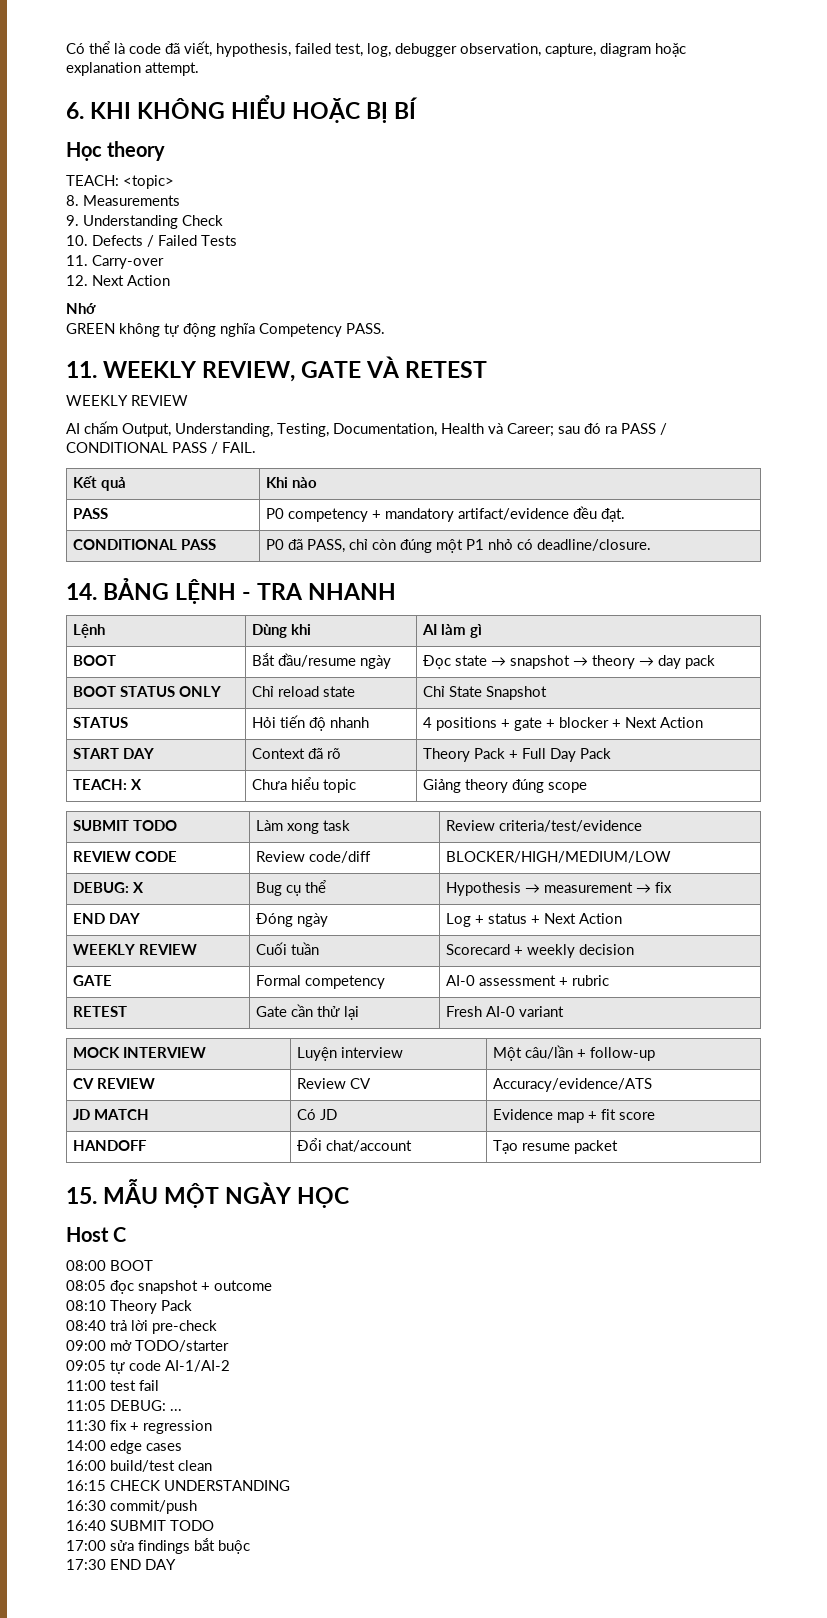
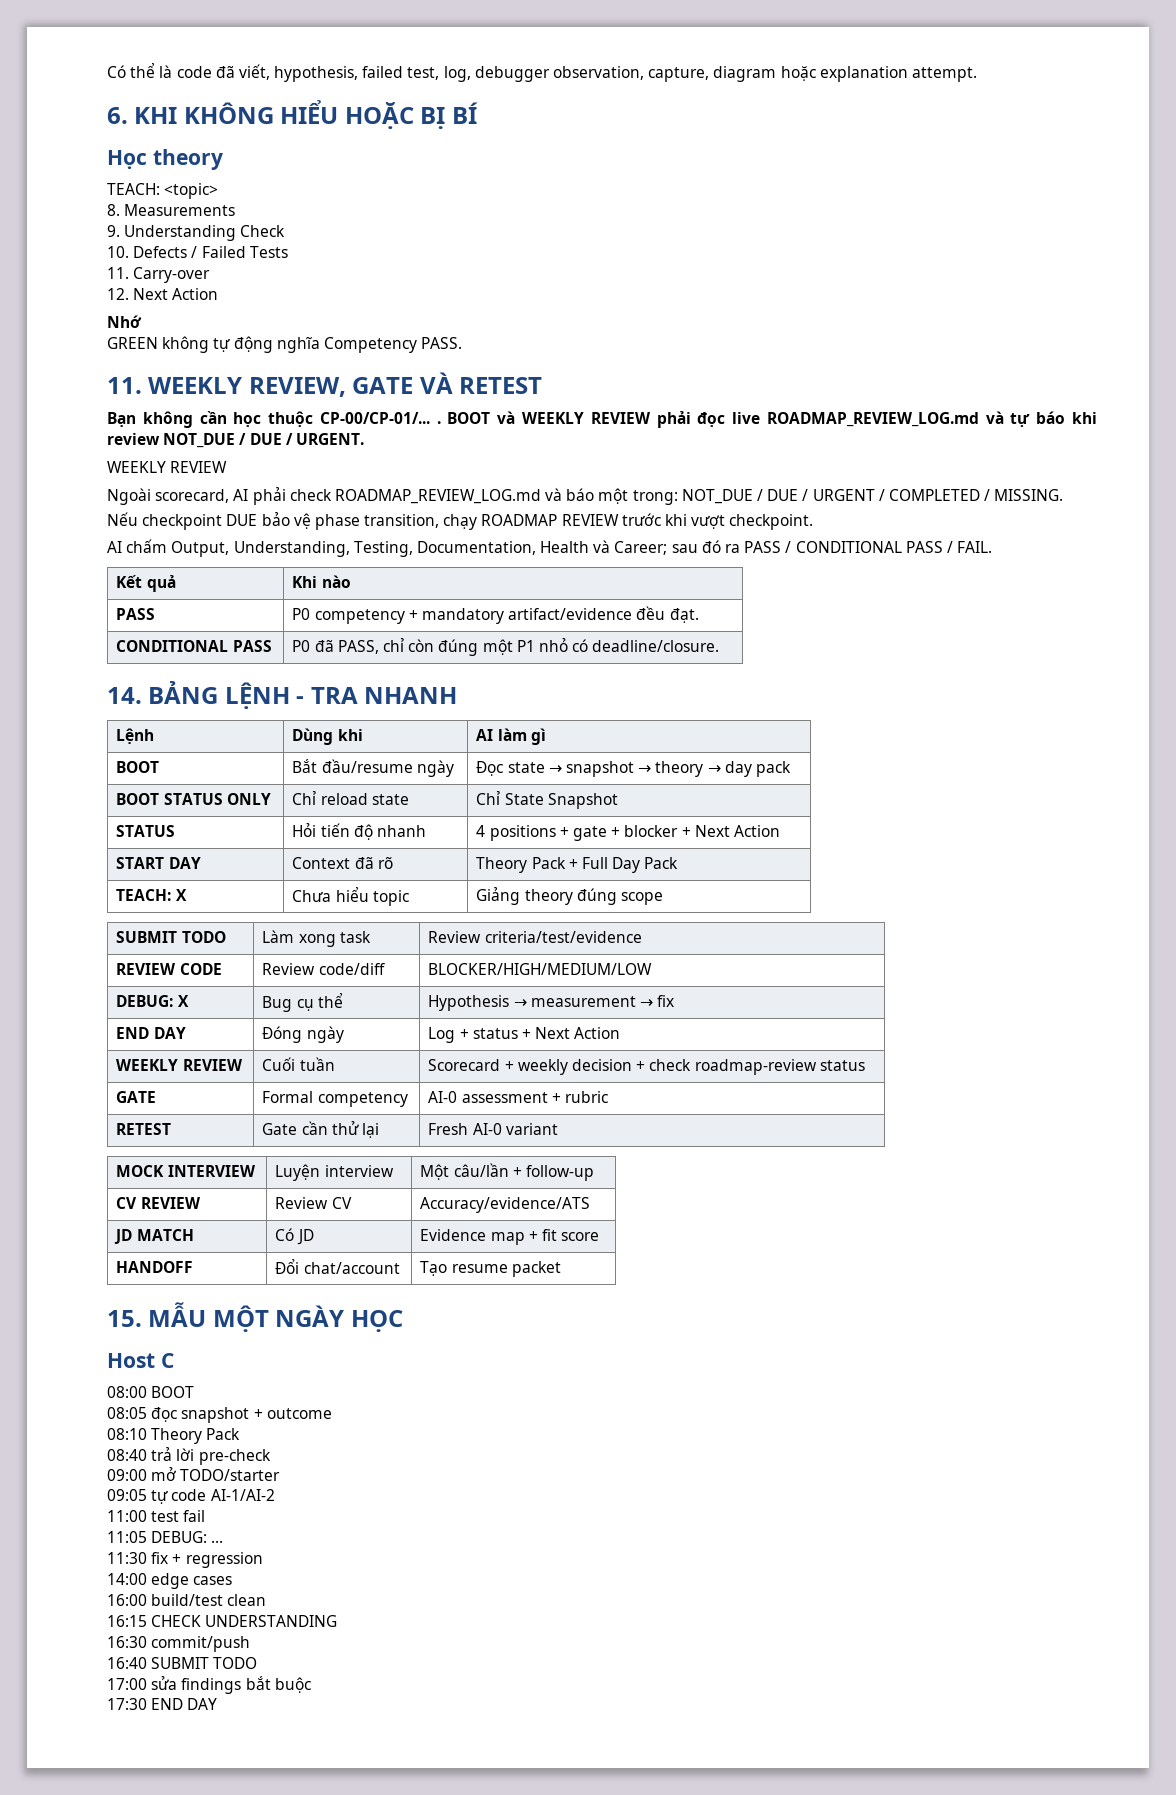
  11. WEEKLY REVIEW, GATE VÀ RETEST
+ Bạn không cần học thuộc CP-00/CP-01/... . BOOT và WEEKLY REVIEW phải đọc live ROADMAP_REVIEW_LOG.md và tự báo khi review NOT_DUE / DUE / URGENT.
  WEEKLY REVIEW
+ Ngoài scorecard, AI phải check ROADMAP_REVIEW_LOG.md và báo một trong: NOT_DUE / DUE / URGENT / COMPLETED / MISSING.
+ Nếu checkpoint DUE bảo vệ phase transition, chạy ROADMAP REVIEW trước khi vượt checkpoint.
- WEEKLY REVIEW | Cuối tuần | Scorecard + weekly decision
+ WEEKLY REVIEW | Cuối tuần | Scorecard + weekly decision + check roadmap-review status

